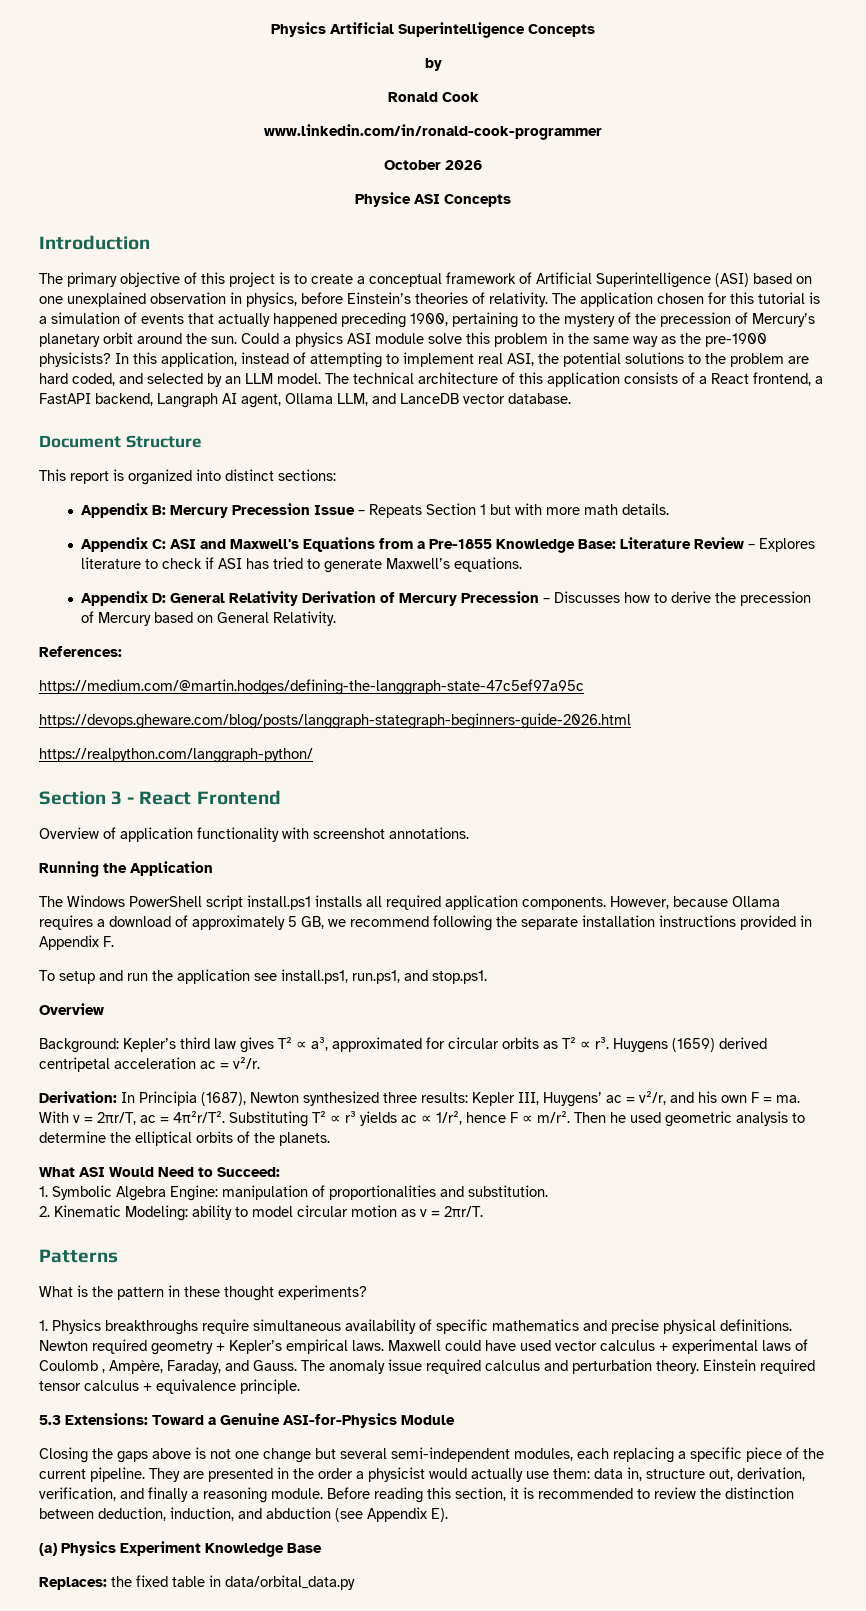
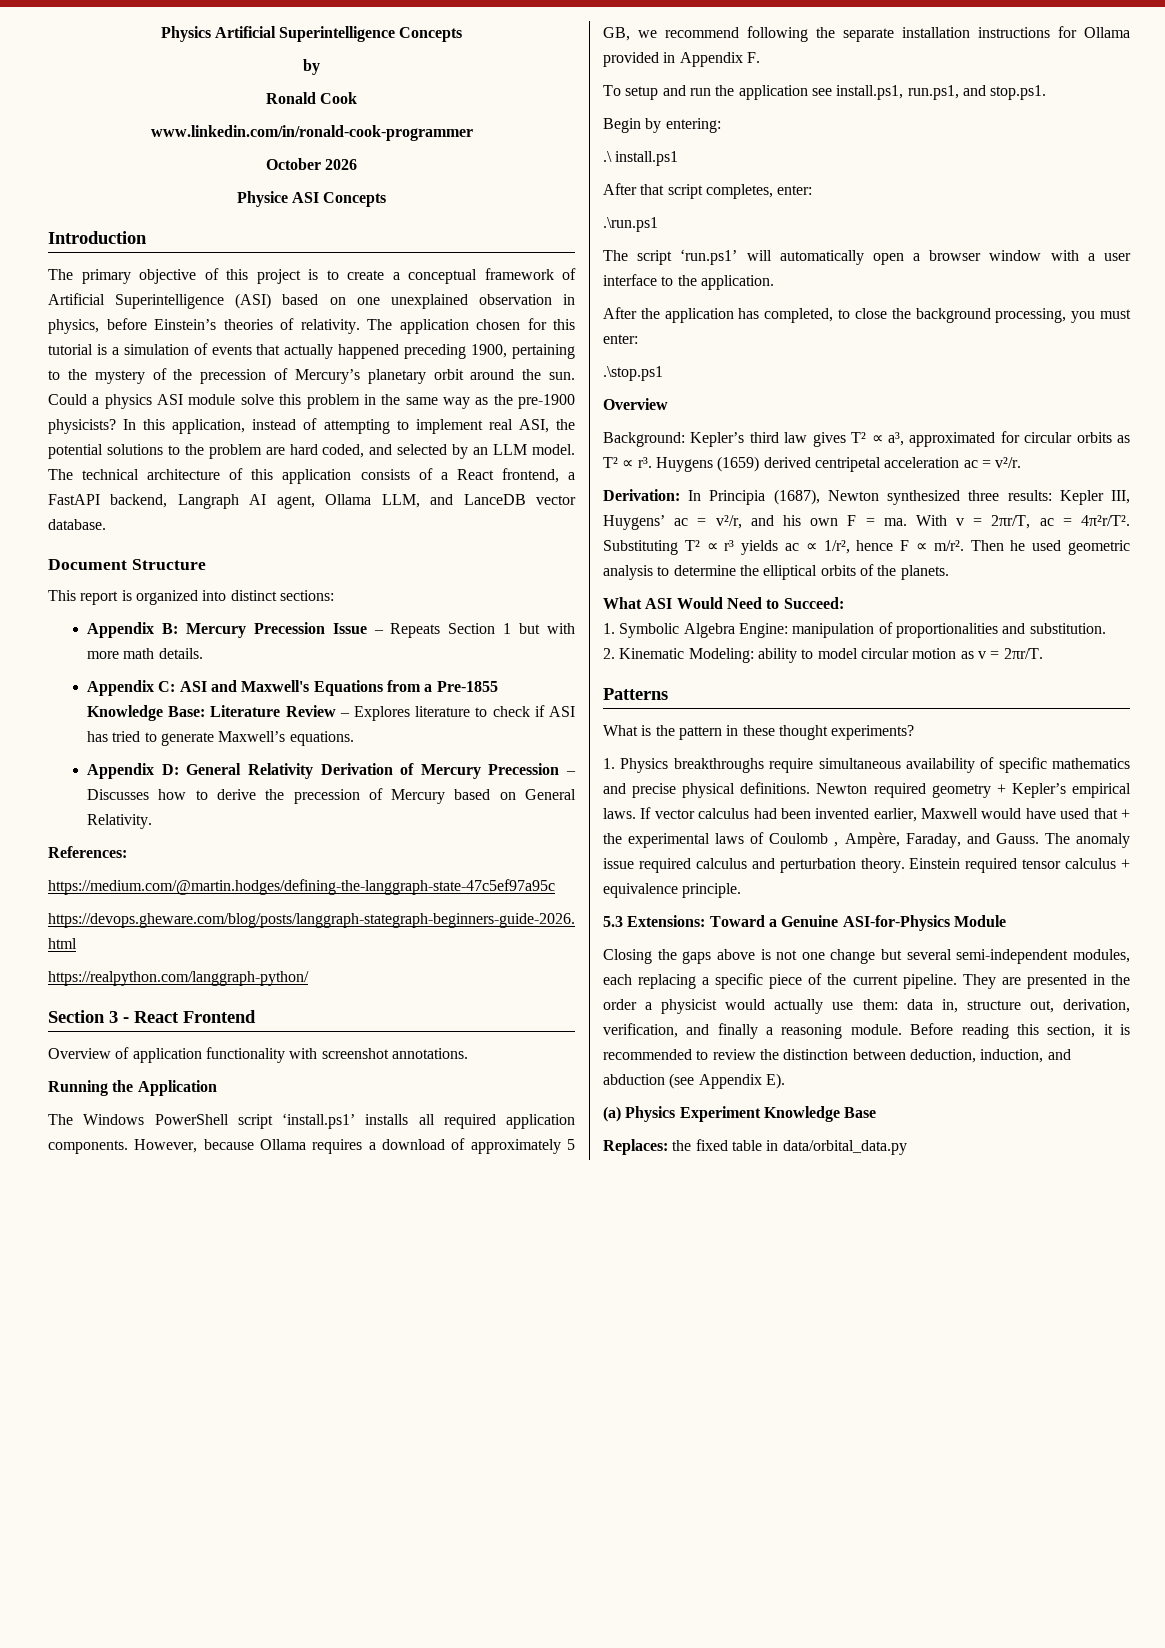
- The Windows PowerShell script install.ps1 installs all required application components.
+ The Windows PowerShell script ‘install.ps1’ installs all required application components.
- However, because Ollama requires a download of approximately 5 GB, we recommend following the separate installation instructions provided in Appendix F.
+ However, because Ollama requires a download of approximately 5 GB, we recommend following the separate installation instructions for Ollama provided in Appendix F.
+ Begin by entering:
+ .\ install.ps1
+ After that script completes, enter:
+ .\run.ps1
+ The script ‘run.ps1’ will automatically open a browser window with a user interface to the application.
+ After the application has completed, to close the background processing, you must enter:
+ .\stop.ps1
- Maxwell could have used vector calculus + experimental laws of Coulomb , Ampère, Faraday, and Gauss.
+ If vector calculus had been invented earlier, Maxwell would have used that + the experimental laws of Coulomb , Ampère, Faraday, and Gauss.

